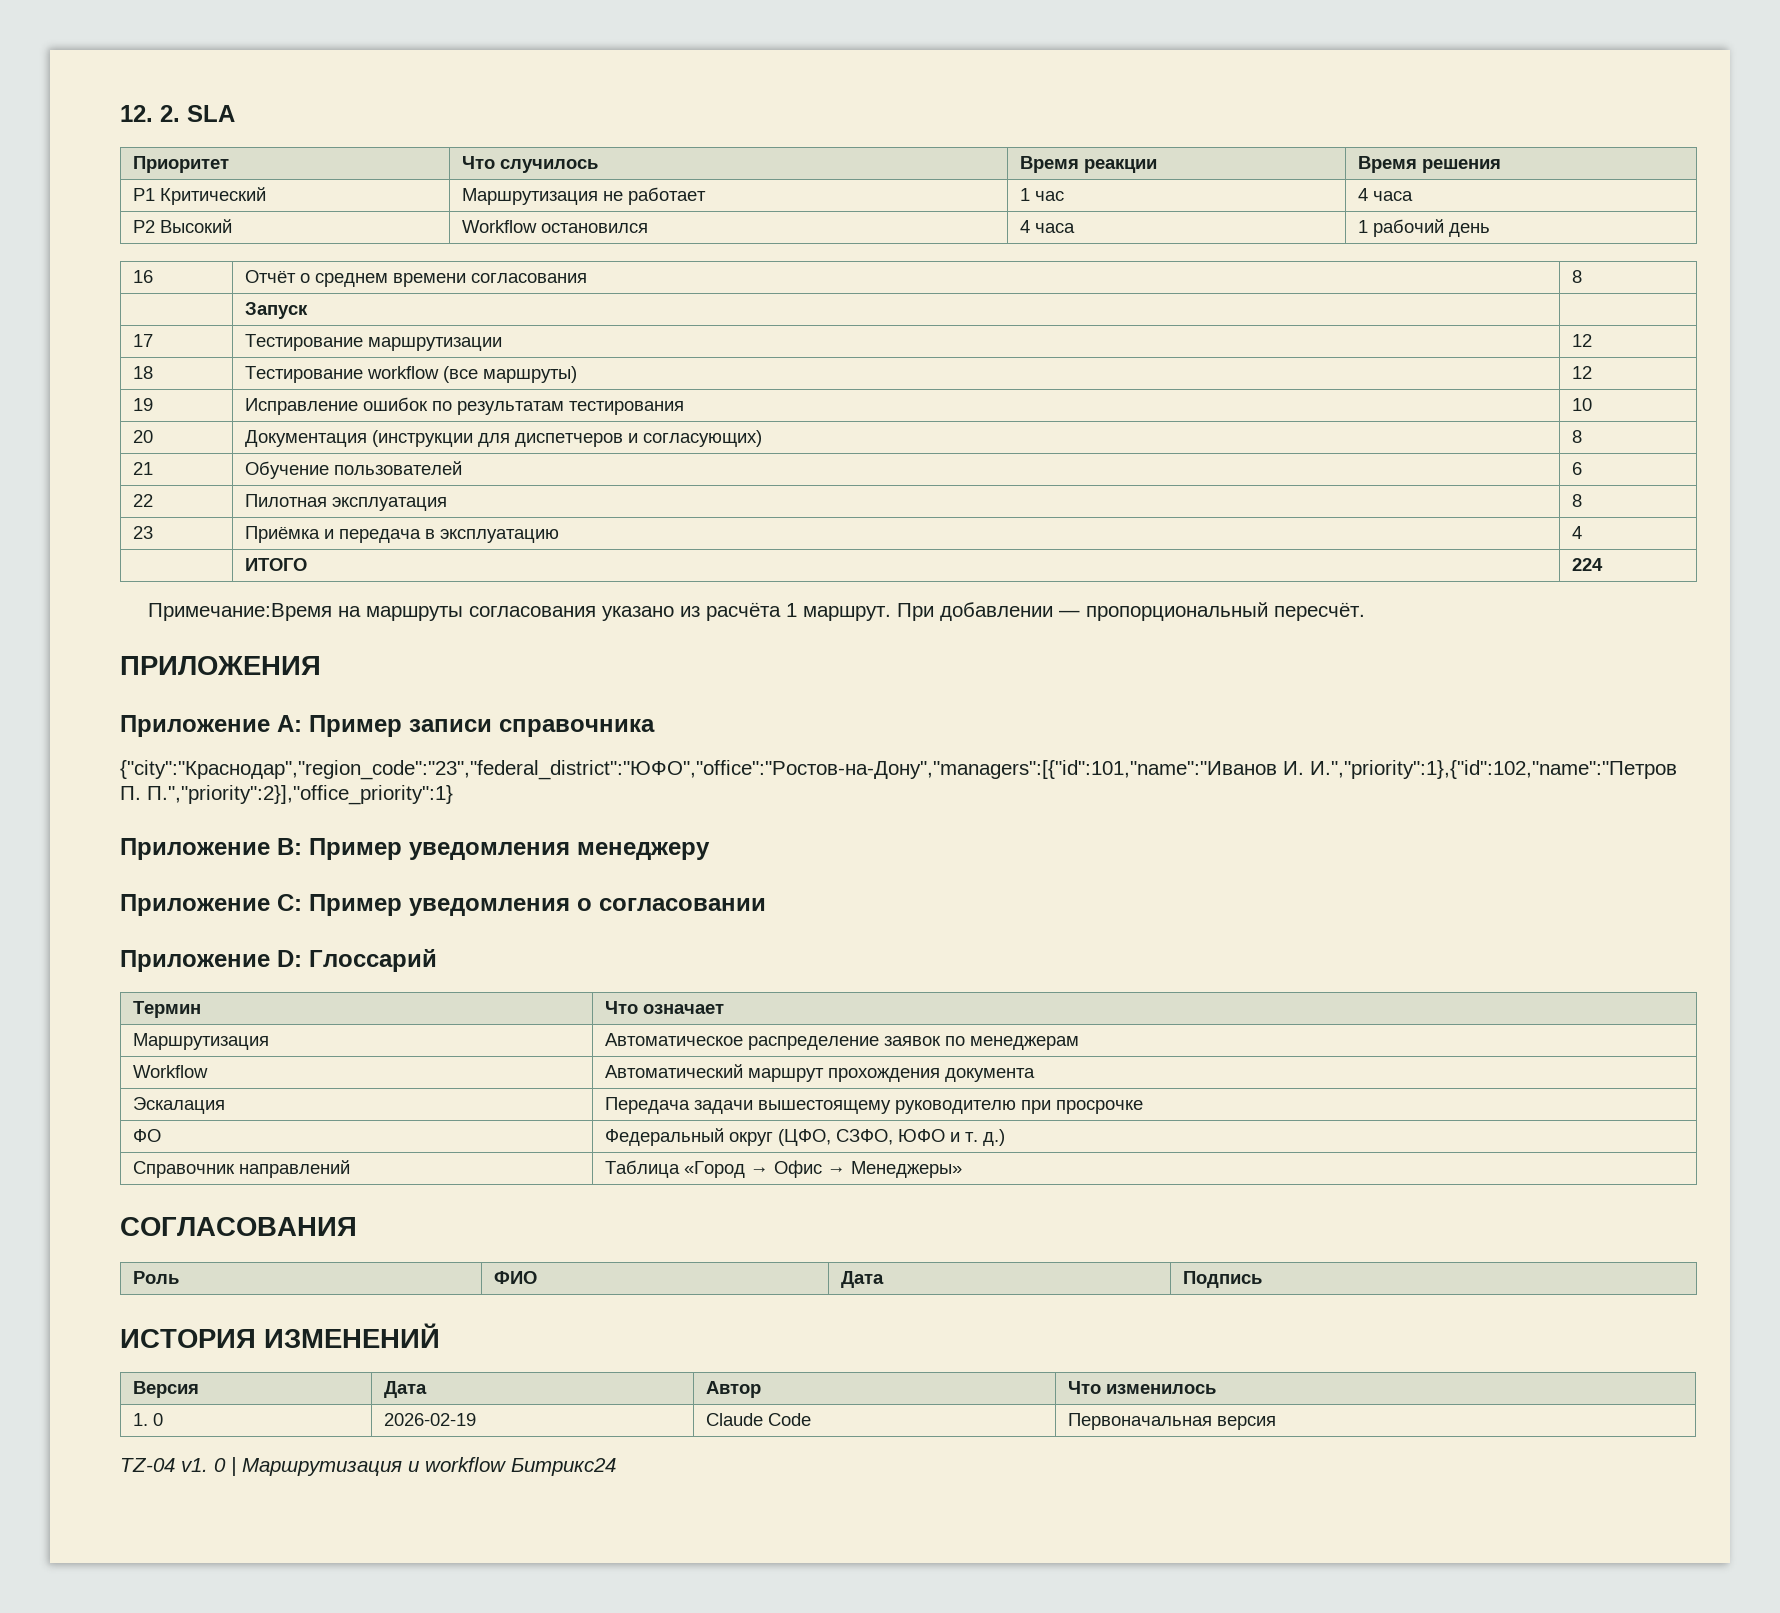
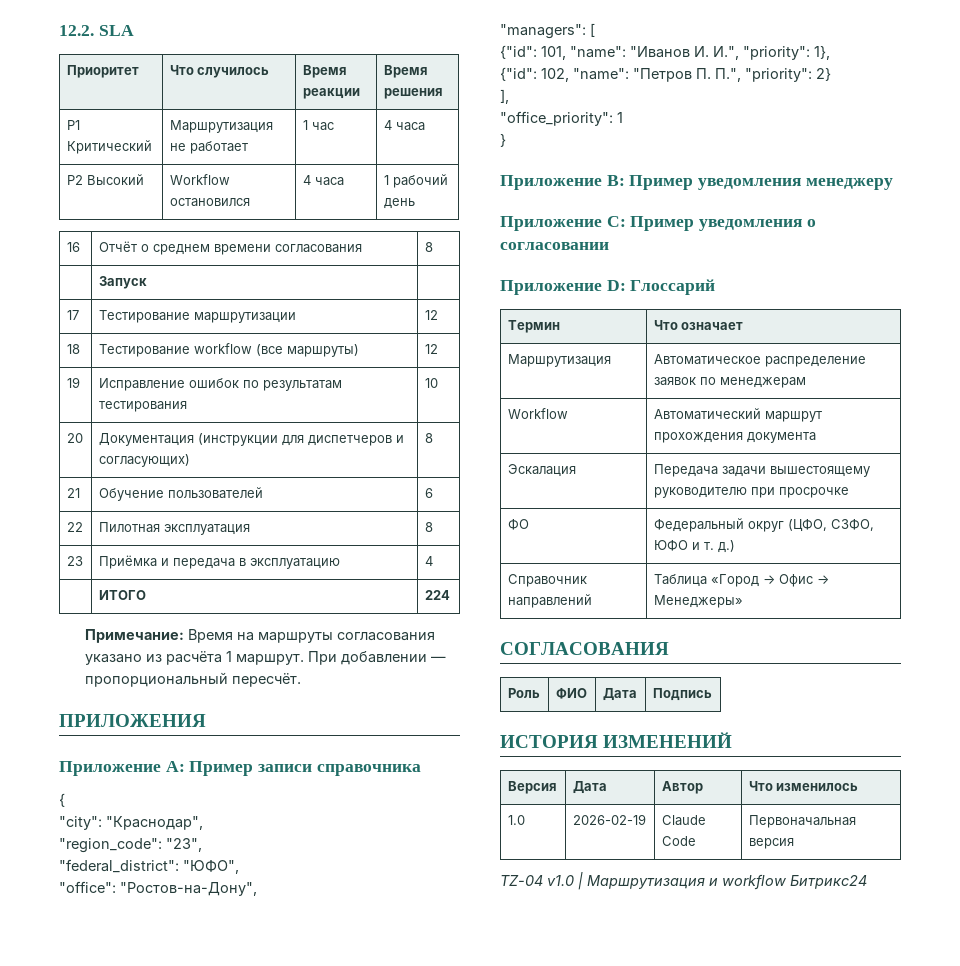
- 12. 2. SLA
+ 12.2. SLA
- Примечание:Время на маршруты согласования указано из расчёта 1 маршрут.
+ Примечание: Время на маршруты согласования указано из расчёта 1 маршрут.
- {"city":"Краснодар","region_code":"23","federal_district":"ЮФО","office":"Ростов-на-Дону","managers":[{"id":101,"name":"Иванов И. И.","priority":1},{"id":102,"name":"Петров П. П.","priority":2}],"office_priority":1}
+ {
+ "city": "Краснодар",
+ "region_code": "23",
+ "federal_district": "ЮФО",
+ "office": "Ростов-на-Дону",
+ "managers": [
+ {"id": 101, "name": "Иванов И. И.", "priority": 1},
+ {"id": 102, "name": "Петров П. П.", "priority": 2}
+ ],
+ "office_priority": 1
+ }
- 1. 0 | 2026-02-19 | Claude Code | Первоначальная версия
+ 1.0 | 2026-02-19 | Claude Code | Первоначальная версия
- TZ-04 v1. 0 | Маршрутизация и workflow Битрикс24
+ TZ-04 v1.0 | Маршрутизация и workflow Битрикс24

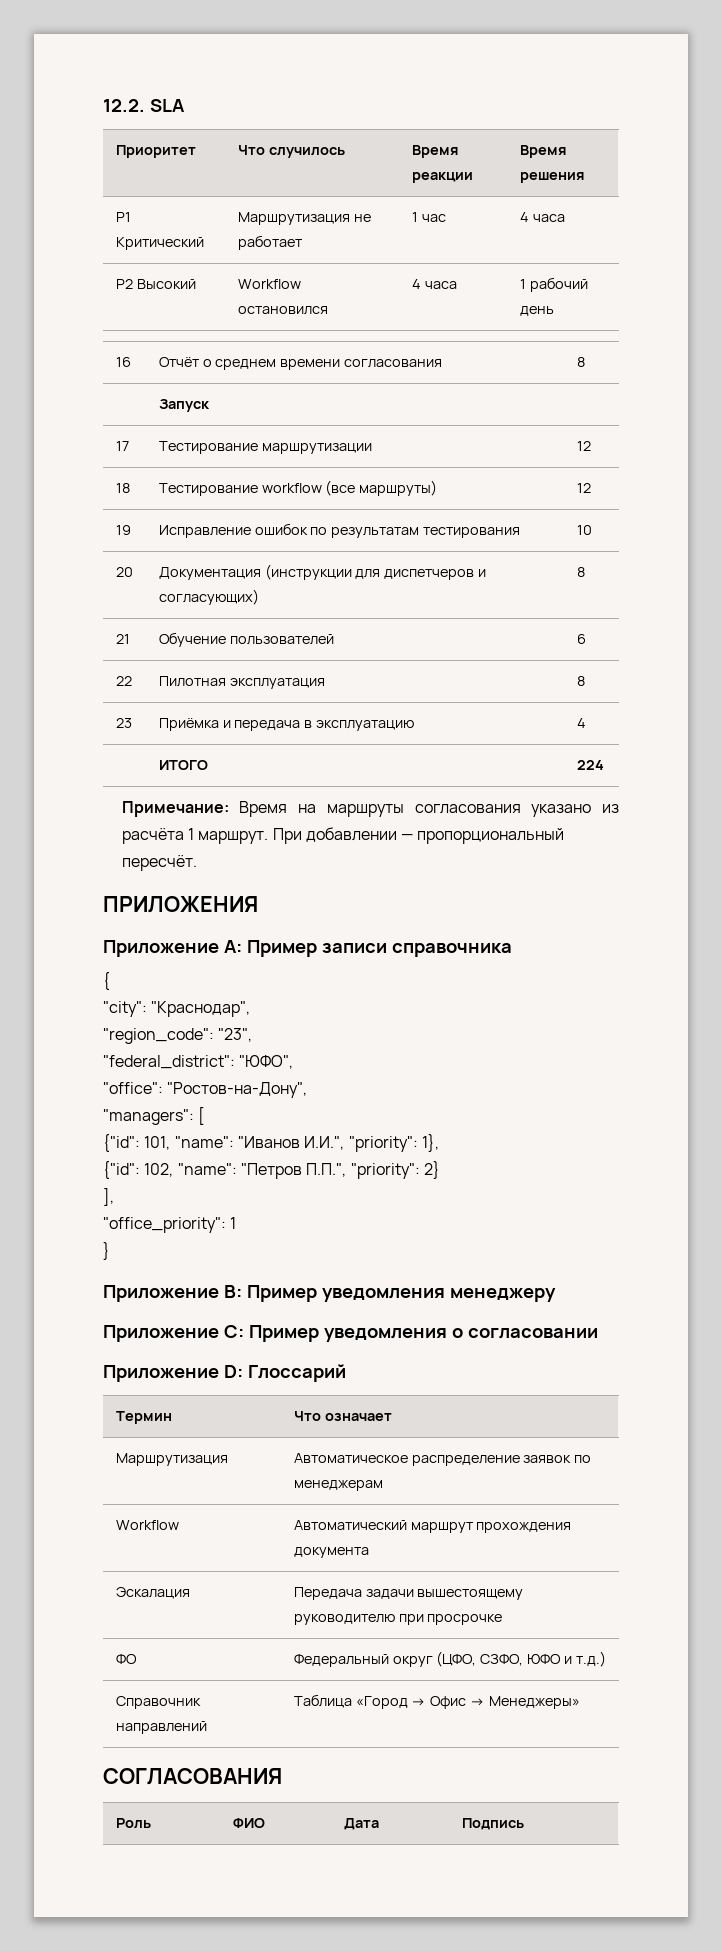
- {"id": 101, "name": "Иванов И. И.", "priority": 1},
+ {"id": 101, "name": "Иванов И.И.", "priority": 1},
- {"id": 102, "name": "Петров П. П.", "priority": 2}
+ {"id": 102, "name": "Петров П.П.", "priority": 2}
- ФО | Федеральный округ (ЦФО, СЗФО, ЮФО и т. д.)
+ ФО | Федеральный округ (ЦФО, СЗФО, ЮФО и т.д.)
- ИСТОРИЯ ИЗМЕНЕНИЙ
- Версия | Дата | Автор | Что изменилось
- 1.0 | 2026-02-19 | Claude Code | Первоначальная версия
- TZ-04 v1.0 | Маршрутизация и workflow Битрикс24

